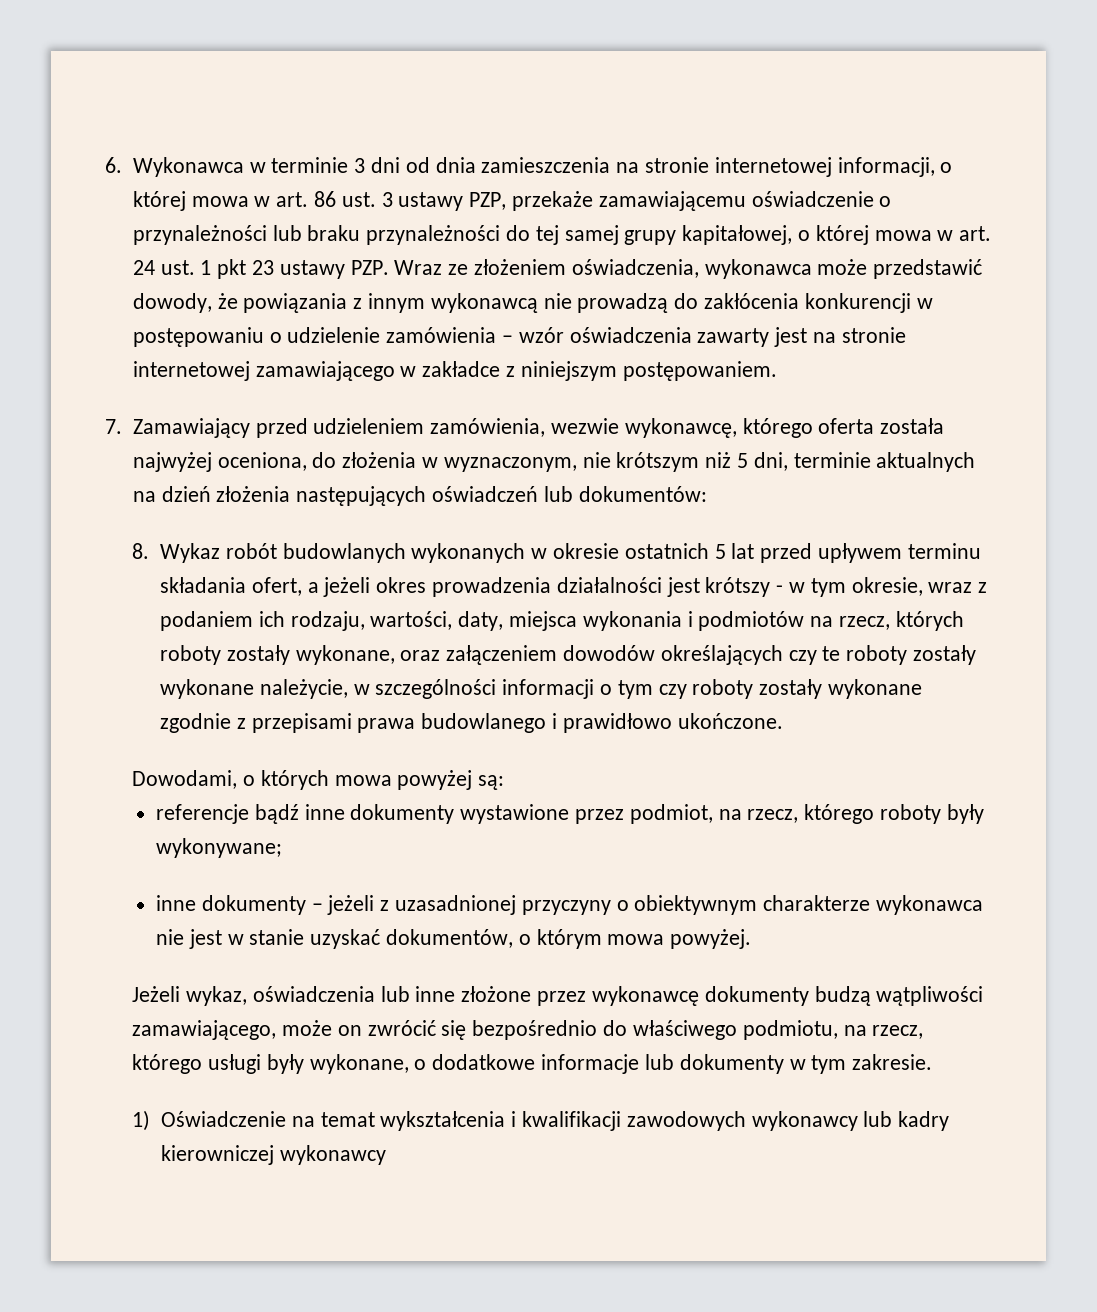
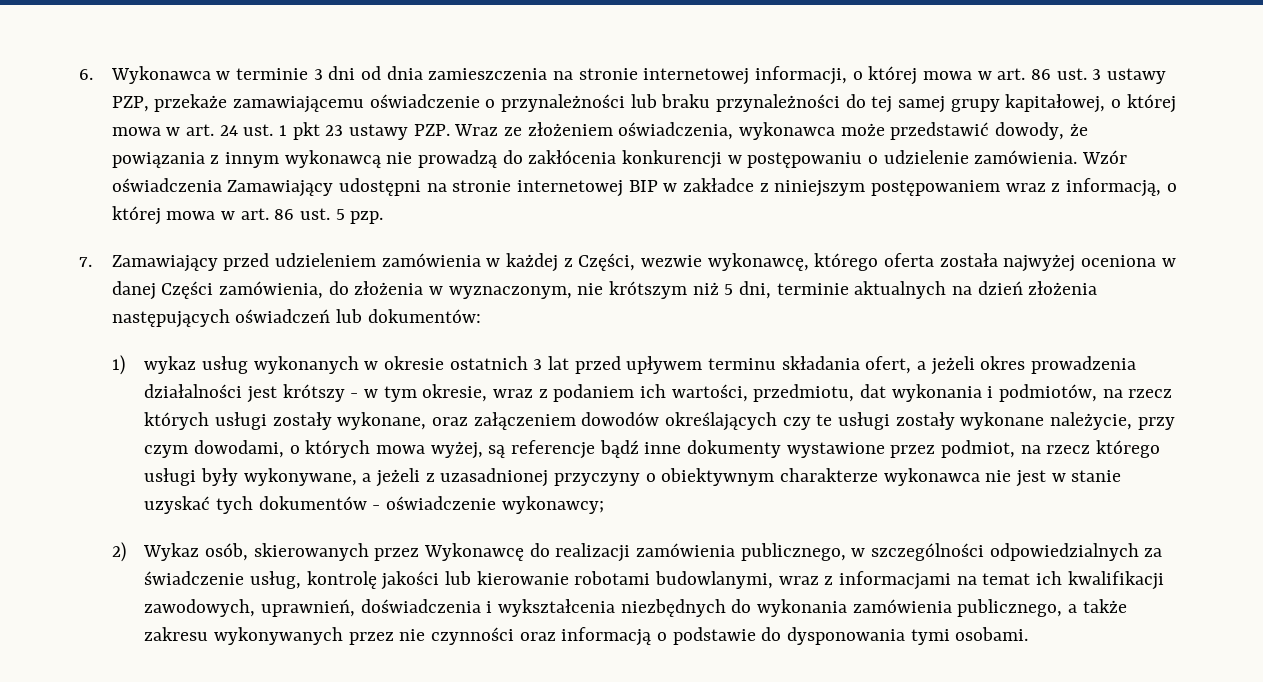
- 6. Wykonawca w terminie 3 dni od dnia zamieszczenia na stronie internetowej informacji, o której mowa w art. 86 ust. 3 ustawy PZP, przekaże zamawiającemu oświadczenie o przynależności lub braku przynależności do tej samej grupy kapitałowej, o której mowa w art. 24 ust. 1 pkt 23 ustawy PZP. Wraz ze złożeniem oświadczenia, wykonawca może przedstawić dowody, że powiązania z innym wykonawcą nie prowadzą do zakłócenia konkurencji w postępowaniu o udzielenie zamówienia – wzór oświadczenia zawarty jest na stronie internetowej zamawiającego w zakładce z niniejszym postępowaniem.
+ 6. Wykonawca w terminie 3 dni od dnia zamieszczenia na stronie internetowej informacji, o której mowa w art. 86 ust. 3 ustawy PZP, przekaże zamawiającemu oświadczenie o przynależności lub braku przynależności do tej samej grupy kapitałowej, o której mowa w art. 24 ust. 1 pkt 23 ustawy PZP. Wraz ze złożeniem oświadczenia, wykonawca może przedstawić dowody, że powiązania z innym wykonawcą nie prowadzą do zakłócenia konkurencji w postępowaniu o udzielenie zamówienia. Wzór oświadczenia Zamawiający udostępni na stronie internetowej BIP w zakładce z niniejszym postępowaniem wraz z informacją, o której mowa w art. 86 ust. 5 pzp.
- 7. Zamawiający przed udzieleniem zamówienia, wezwie wykonawcę, którego oferta została najwyżej oceniona, do złożenia w wyznaczonym, nie krótszym niż 5 dni, terminie aktualnych na dzień złożenia następujących oświadczeń lub dokumentów:
+ 7. Zamawiający przed udzieleniem zamówienia w każdej z Części, wezwie wykonawcę, którego oferta została najwyżej oceniona w danej Części zamówienia, do złożenia w wyznaczonym, nie krótszym niż 5 dni, terminie aktualnych na dzień złożenia następujących oświadczeń lub dokumentów:
- 8. Wykaz robót budowlanych wykonanych w okresie ostatnich 5 lat przed upływem terminu składania ofert, a jeżeli okres prowadzenia działalności jest krótszy - w tym okresie, wraz z podaniem ich rodzaju, wartości, daty, miejsca wykonania i podmiotów na rzecz, których roboty zostały wykonane, oraz załączeniem dowodów określających czy te roboty zostały wykonane należycie, w szczególności informacji o tym czy roboty zostały wykonane zgodnie z przepisami prawa budowlanego i prawidłowo ukończone.
- Dowodami, o których mowa powyżej są:
- referencje bądź inne dokumenty wystawione przez podmiot, na rzecz, którego roboty były wykonywane;
- inne dokumenty – jeżeli z uzasadnionej przyczyny o obiektywnym charakterze wykonawca nie jest w stanie uzyskać dokumentów, o którym mowa powyżej.
- Jeżeli wykaz, oświadczenia lub inne złożone przez wykonawcę dokumenty budzą wątpliwości zamawiającego, może on zwrócić się bezpośrednio do właściwego podmiotu, na rzecz, którego usługi były wykonane, o dodatkowe informacje lub dokumenty w tym zakresie.
- 1) Oświadczenie na temat wykształcenia i kwalifikacji zawodowych wykonawcy lub kadry kierowniczej wykonawcy
+ 1) wykaz usług wykonanych w okresie ostatnich 3 lat przed upływem terminu składania ofert, a jeżeli okres prowadzenia działalności jest krótszy - w tym okresie, wraz z podaniem ich wartości, przedmiotu, dat wykonania i podmiotów, na rzecz których usługi zostały wykonane, oraz załączeniem dowodów określających czy te usługi zostały wykonane należycie, przy czym dowodami, o których mowa wyżej, są referencje bądź inne dokumenty wystawione przez podmiot, na rzecz którego usługi były wykonywane, a jeżeli z uzasadnionej przyczyny o obiektywnym charakterze wykonawca nie jest w stanie uzyskać tych dokumentów - oświadczenie wykonawcy;
+ 2) Wykaz osób, skierowanych przez Wykonawcę do realizacji zamówienia publicznego, w szczególności odpowiedzialnych za świadczenie usług, kontrolę jakości lub kierowanie robotami budowlanymi, wraz z informacjami na temat ich kwalifikacji zawodowych, uprawnień, doświadczenia i wykształcenia niezbędnych do wykonania zamówienia publicznego, a także zakresu wykonywanych przez nie czynności oraz informacją o podstawie do dysponowania tymi osobami.

